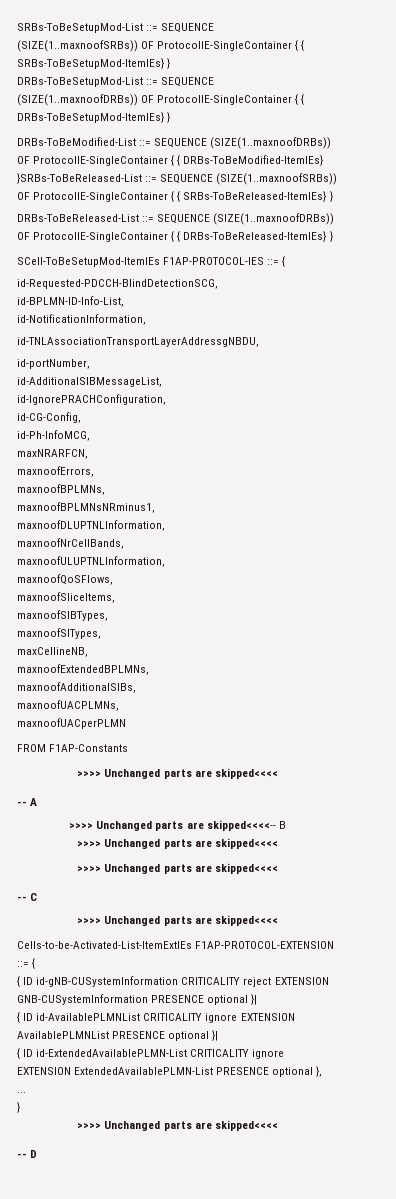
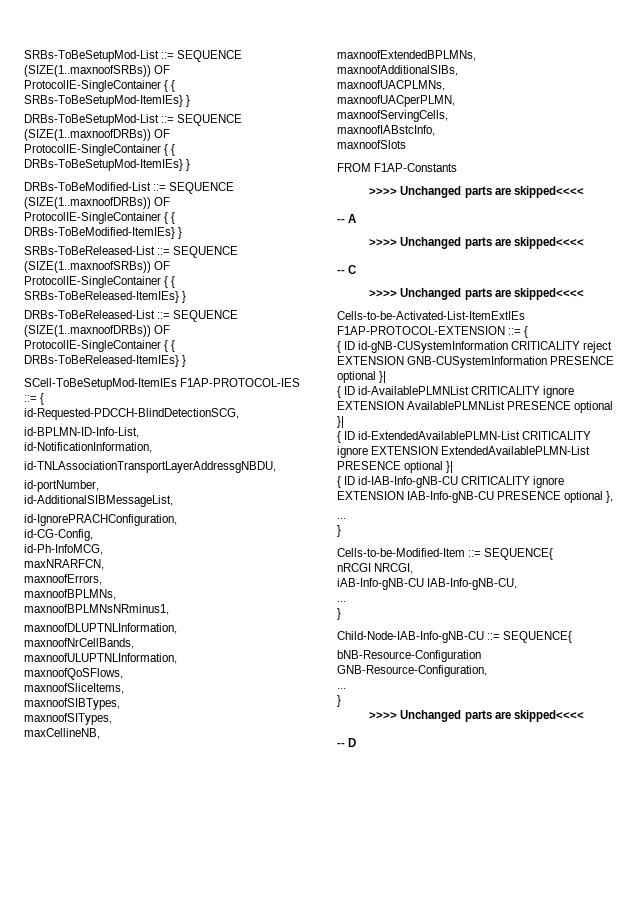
- DRBs-ToBeModified-List ::= SEQUENCE (SIZE(1..maxnoofDRBs)) OF ProtocolIE-SingleContainer { { DRBs-ToBeModified-ItemIEs} }SRBs-ToBeReleased-List ::= SEQUENCE (SIZE(1..maxnoofSRBs)) OF ProtocolIE-SingleContainer { { SRBs-ToBeReleased-ItemIEs} }
+ DRBs-ToBeModified-List ::= SEQUENCE (SIZE(1..maxnoofDRBs)) OF ProtocolIE-SingleContainer { { DRBs-ToBeModified-ItemIEs} }
+ SRBs-ToBeReleased-List ::= SEQUENCE (SIZE(1..maxnoofSRBs)) OF ProtocolIE-SingleContainer { { SRBs-ToBeReleased-ItemIEs} }
- maxnoofUACperPLMN
+ maxnoofUACperPLMN,
+ maxnoofServingCells,
+ maxnoofIABstcInfo,
+ maxnoofSlots
- >>>> Unchanged parts are skipped<<<<-- B
- >>>> Unchanged parts are skipped<<<<
- { ID id-ExtendedAvailablePLMN-List CRITICALITY ignore EXTENSION ExtendedAvailablePLMN-List PRESENCE optional },
+ { ID id-ExtendedAvailablePLMN-List CRITICALITY ignore EXTENSION ExtendedAvailablePLMN-List PRESENCE optional }|
+ { ID id-IAB-Info-gNB-CU CRITICALITY ignore EXTENSION IAB-Info-gNB-CU PRESENCE optional },
+ ...
+ }
+ Cells-to-be-Modified-Item ::= SEQUENCE{
+ nRCGI NRCGI,
+ iAB-Info-gNB-CU IAB-Info-gNB-CU,
+ ...
+ }
+ Child-Node-IAB-Info-gNB-CU ::= SEQUENCE{
+ bNB-Resource-Configuration GNB-Resource-Configuration,

